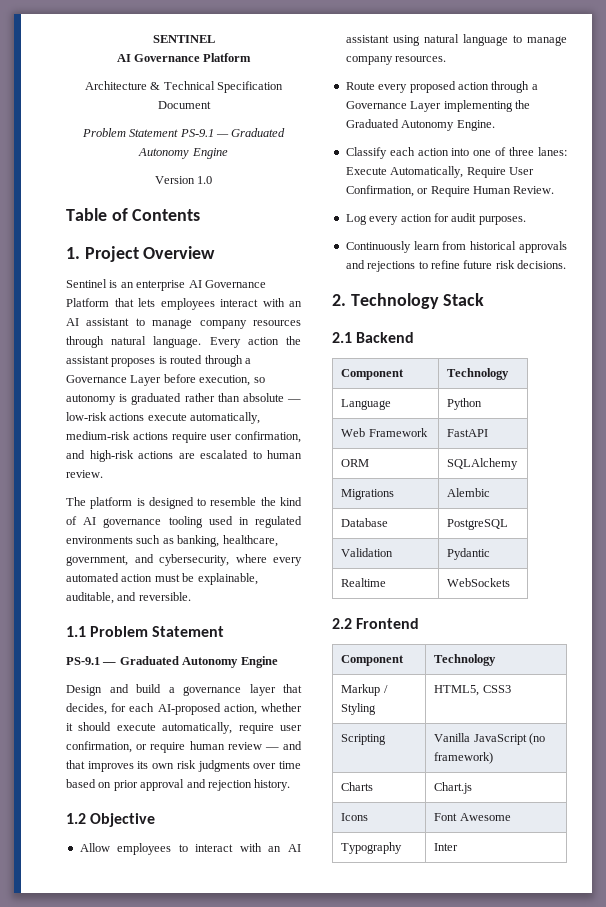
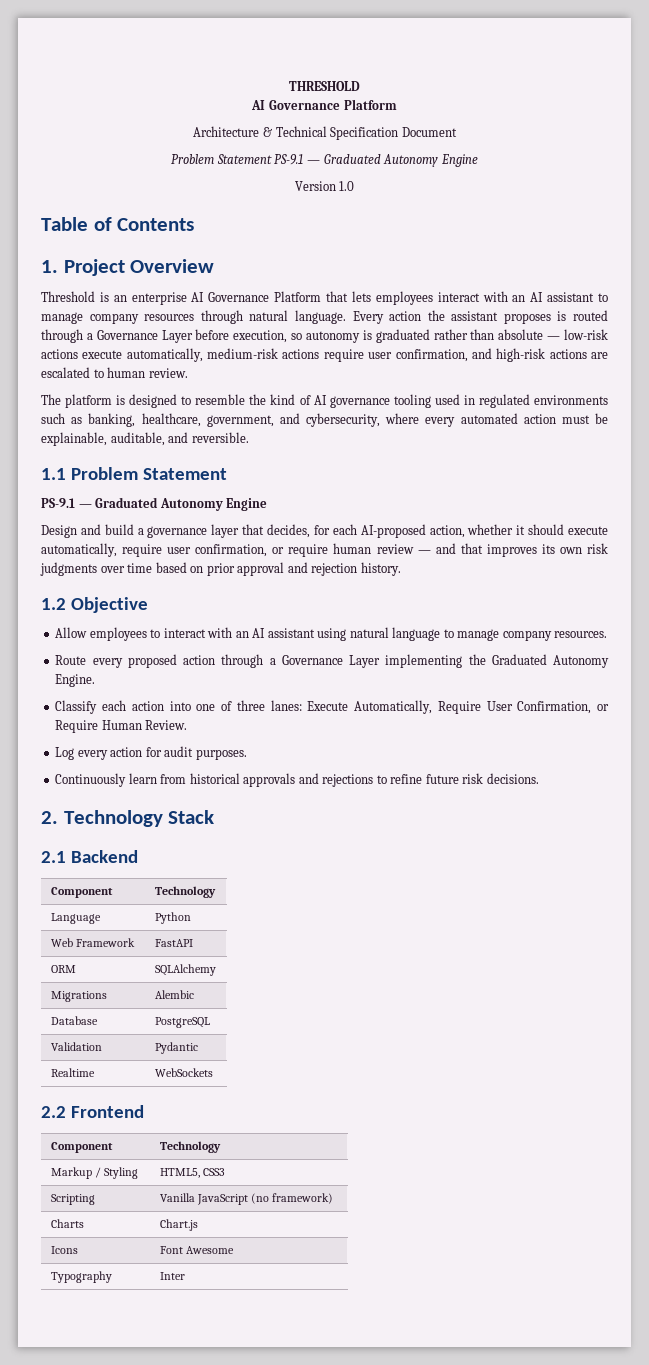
- SENTINEL
+ THRESHOLD
- Sentinel is an enterprise AI Governance Platform that lets employees interact with an AI assistant to manage company resources through natural language.
+ Threshold is an enterprise AI Governance Platform that lets employees interact with an AI assistant to manage company resources through natural language.

